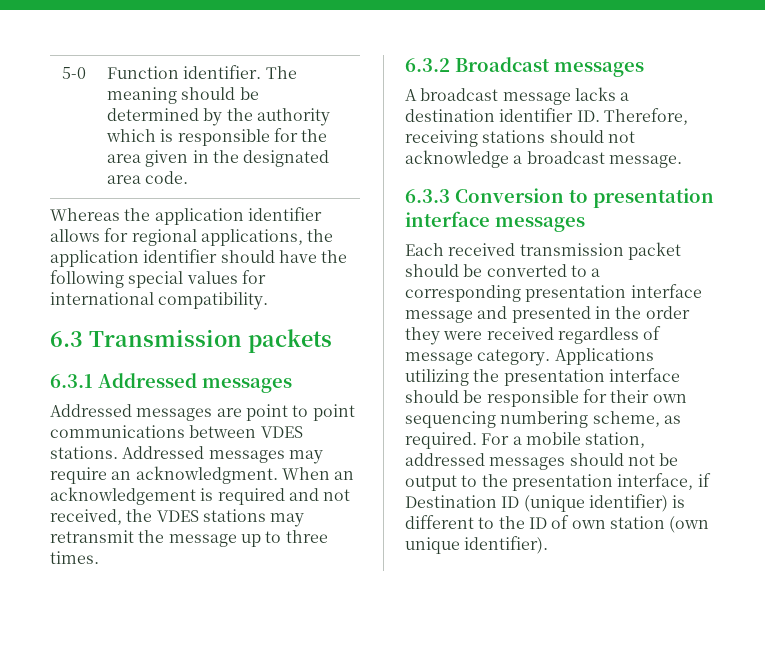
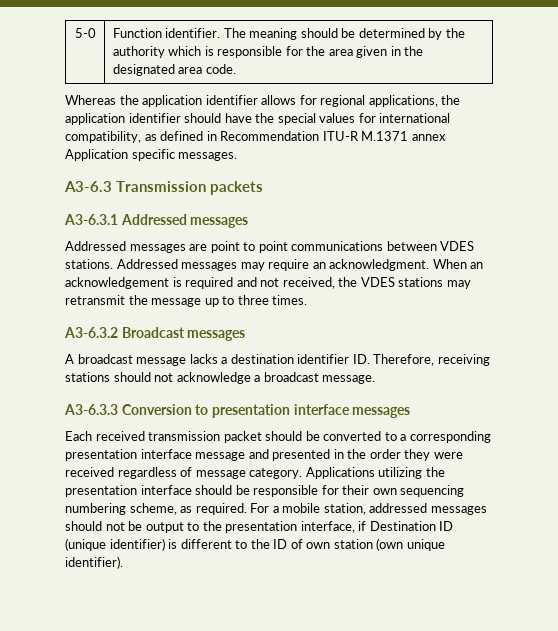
- Whereas the application identifier allows for regional applications, the application identifier should have the following special values for international compatibility.
- 6.3 Transmission packets
+ Whereas the application identifier allows for regional applications, the application identifier should have the special values for international compatibility, as defined in Recommendation ITU-R M.1371 annex Application specific messages.
+ A3-6.3 Transmission packets
- 6.3.1 Addressed messages
+ A3-6.3.1 Addressed messages
- 6.3.2 Broadcast messages
+ A3-6.3.2 Broadcast messages
- 6.3.3 Conversion to presentation interface messages
+ A3-6.3.3 Conversion to presentation interface messages

